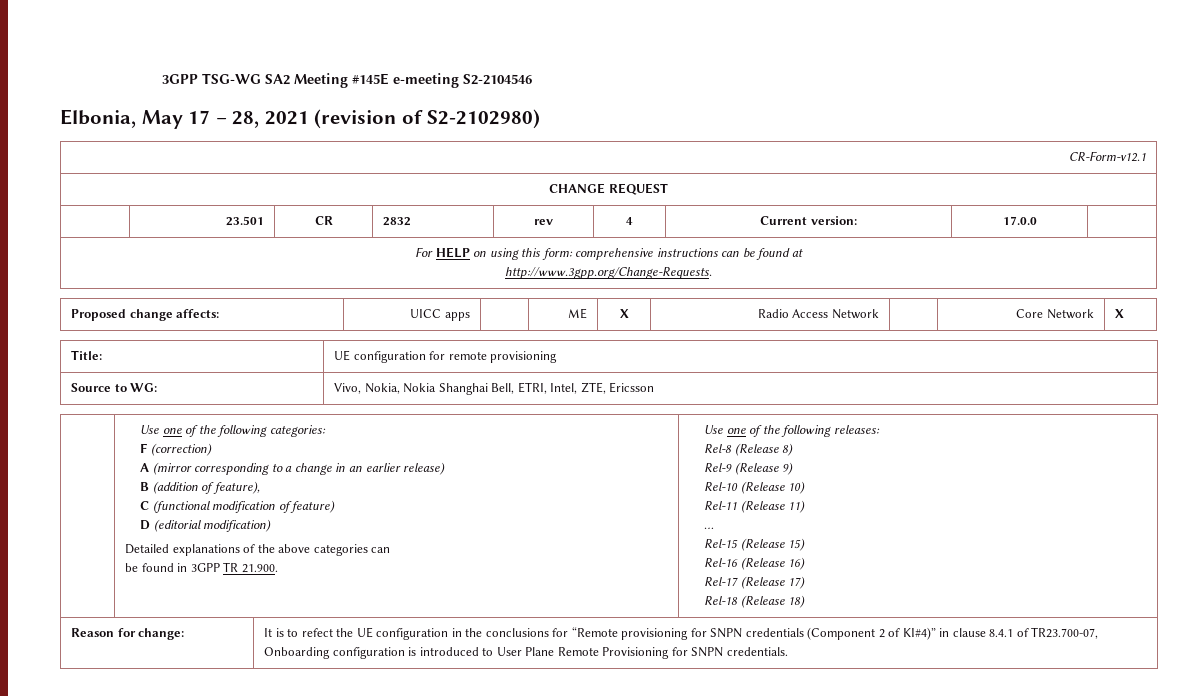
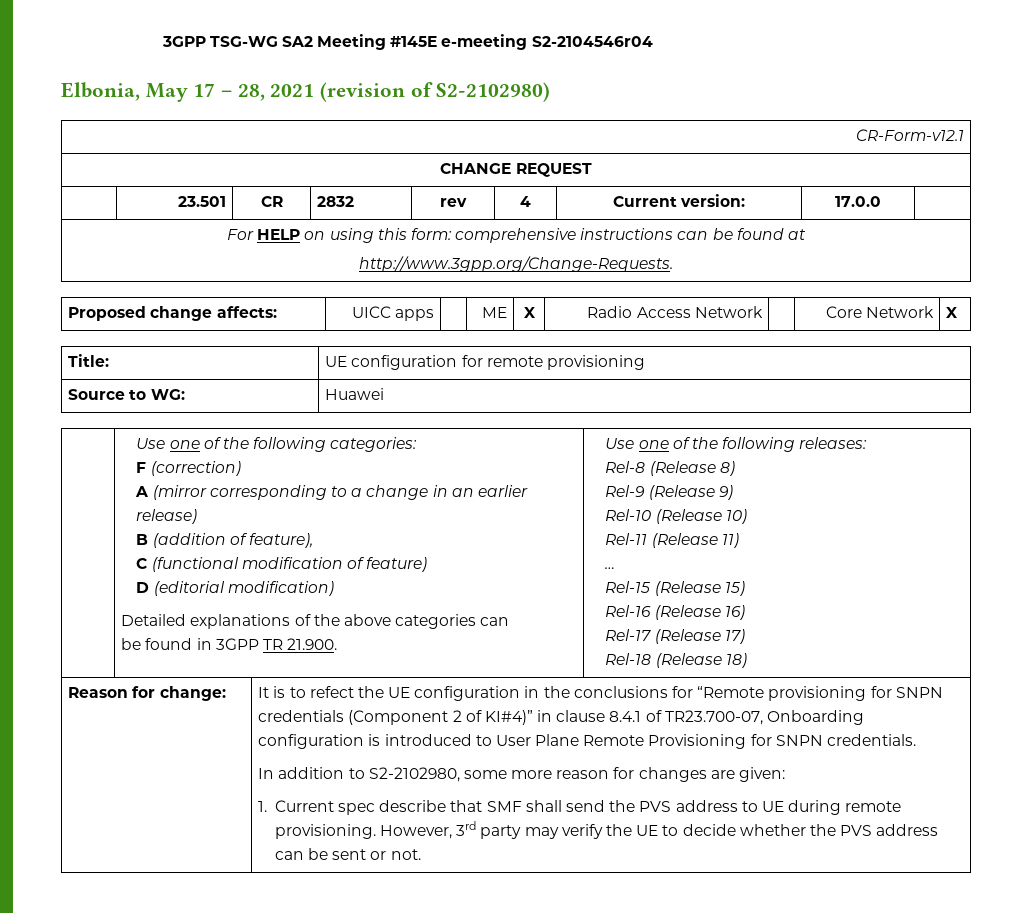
- 3GPP TSG-WG SA2 Meeting #145E e-meeting S2-2104546
+ 3GPP TSG-WG SA2 Meeting #145E e-meeting S2-2104546r04
- Source to WG: | Vivo, Nokia, Nokia Shanghai Bell, ETRI, Intel, ZTE, Ericsson
+ Source to WG: | Huawei
+ In addition to S2-2102980, some more reason for changes are given:
+ 1. Current spec describe that SMF shall send the PVS address to UE during remote provisioning. However, 3rd party may verify the UE to decide whether the PVS address can be sent or not.

